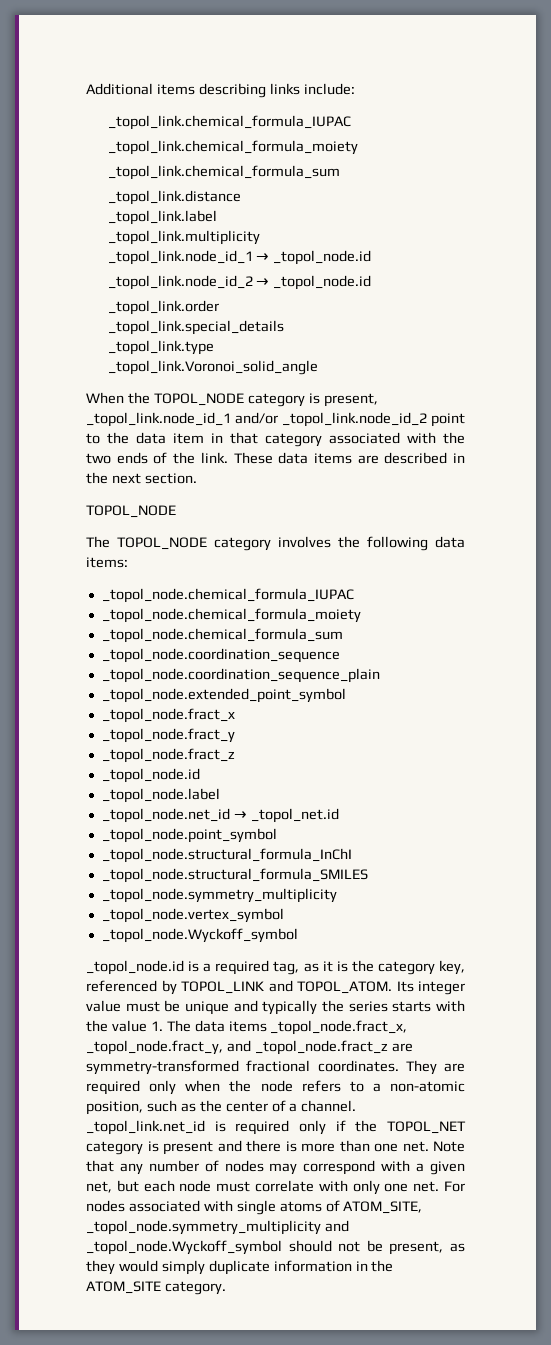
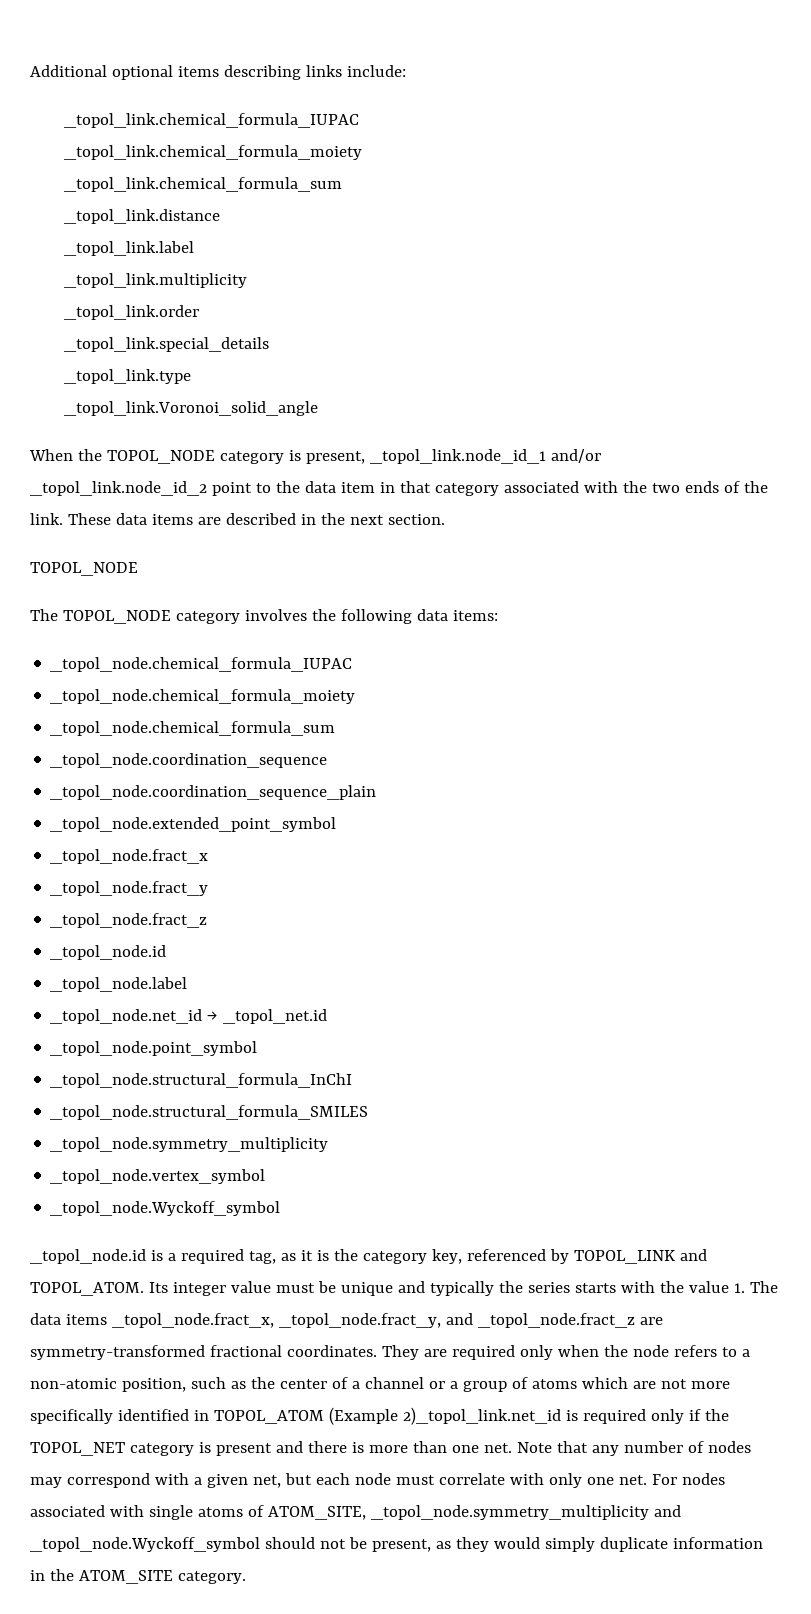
- Additional items describing links include:
+ Additional optional items describing links include:
- _topol_link.node_id_1 → _topol_node.id
- _topol_link.node_id_2 → _topol_node.id
- They are required only when the node refers to a non-atomic position, such as the center of a channel. _topol_link.net_id is required only if the TOPOL_NET category is present and there is more than one net.
+ They are required only when the node refers to a non-atomic position, such as the center of a channel or a group of atoms which are not more specifically identified in TOPOL_ATOM (Example 2)_topol_link.net_id is required only if the TOPOL_NET category is present and there is more than one net.

